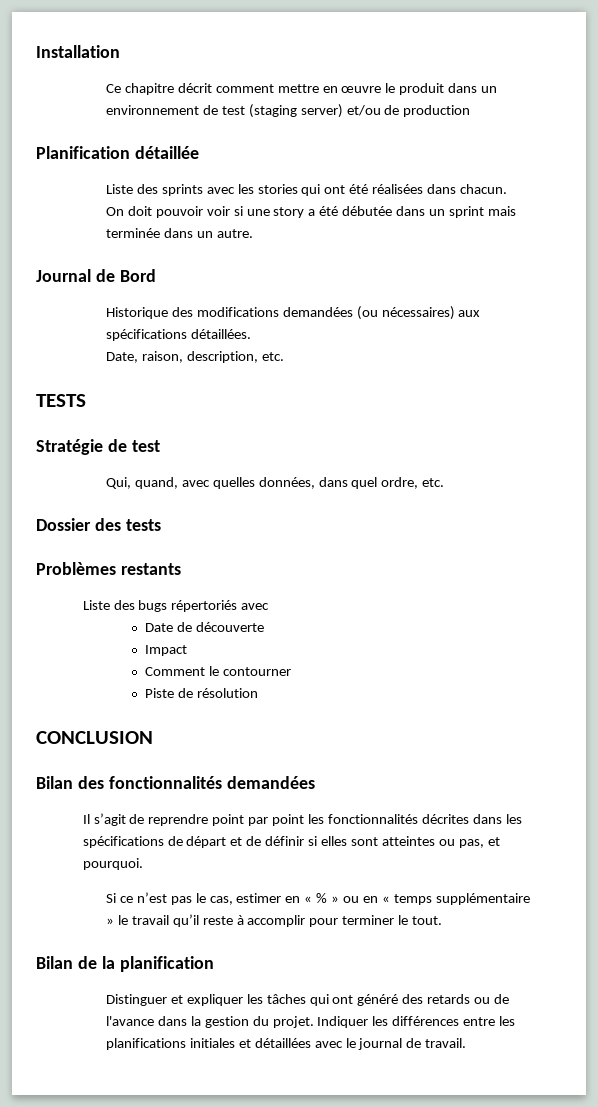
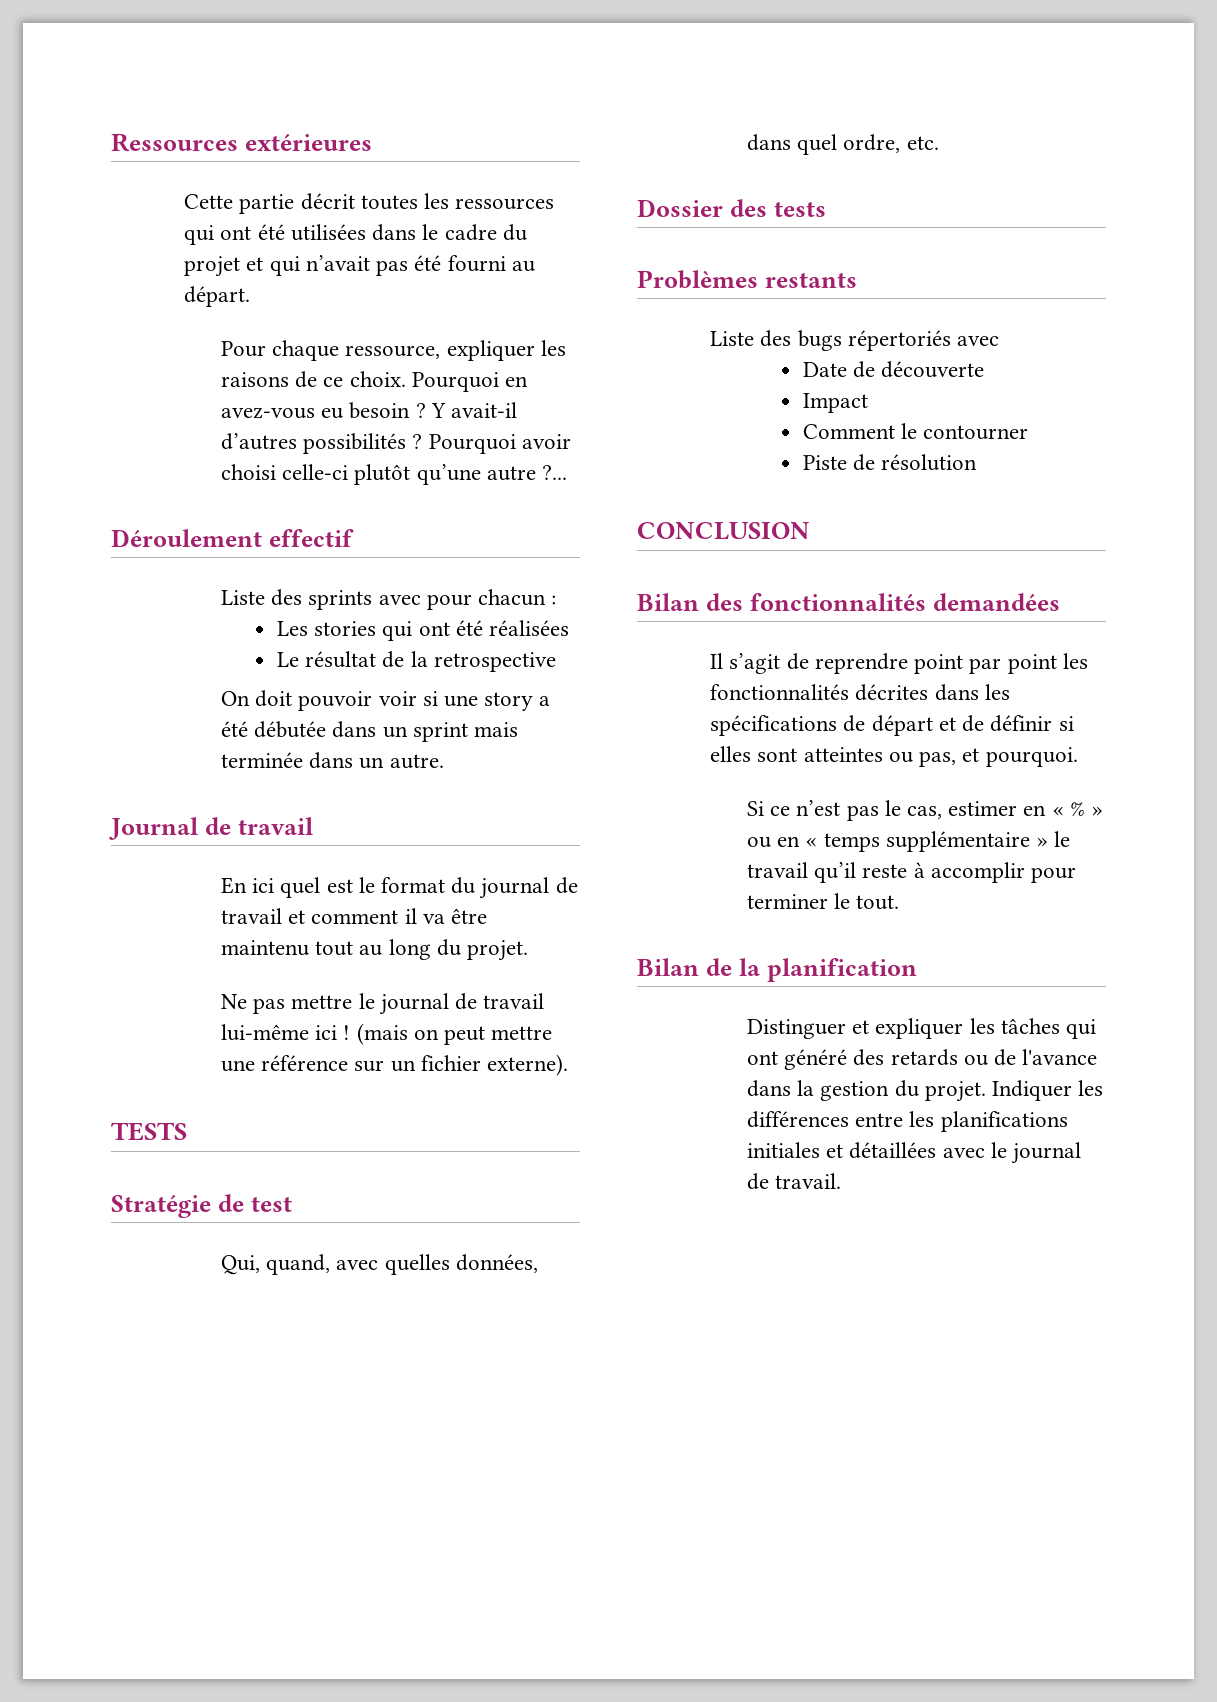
- Installation
- Ce chapitre décrit comment mettre en œuvre le produit dans un environnement de test (staging server) et/ou de production
- Planification détaillée
+ Ressources extérieures
+ Cette partie décrit toutes les ressources qui ont été utilisées dans le cadre du projet et qui n’avait pas été fourni au départ.
+ Pour chaque ressource, expliquer les raisons de ce choix. Pourquoi en avez-vous eu besoin ? Y avait-il d’autres possibilités ? Pourquoi avoir choisi celle-ci plutôt qu’une autre ?...
+ Déroulement effectif
- Liste des sprints avec les stories qui ont été réalisées dans chacun.
+ Liste des sprints avec pour chacun :
+ Les stories qui ont été réalisées
+ Le résultat de la retrospective
- Journal de Bord
- Historique des modifications demandées (ou nécessaires) aux spécifications détaillées.
- Date, raison, description, etc.
+ Journal de travail
+ En ici quel est le format du journal de travail et comment il va être maintenu tout au long du projet.
+ Ne pas mettre le journal de travail lui-même ici ! (mais on peut mettre une référence sur un fichier externe).

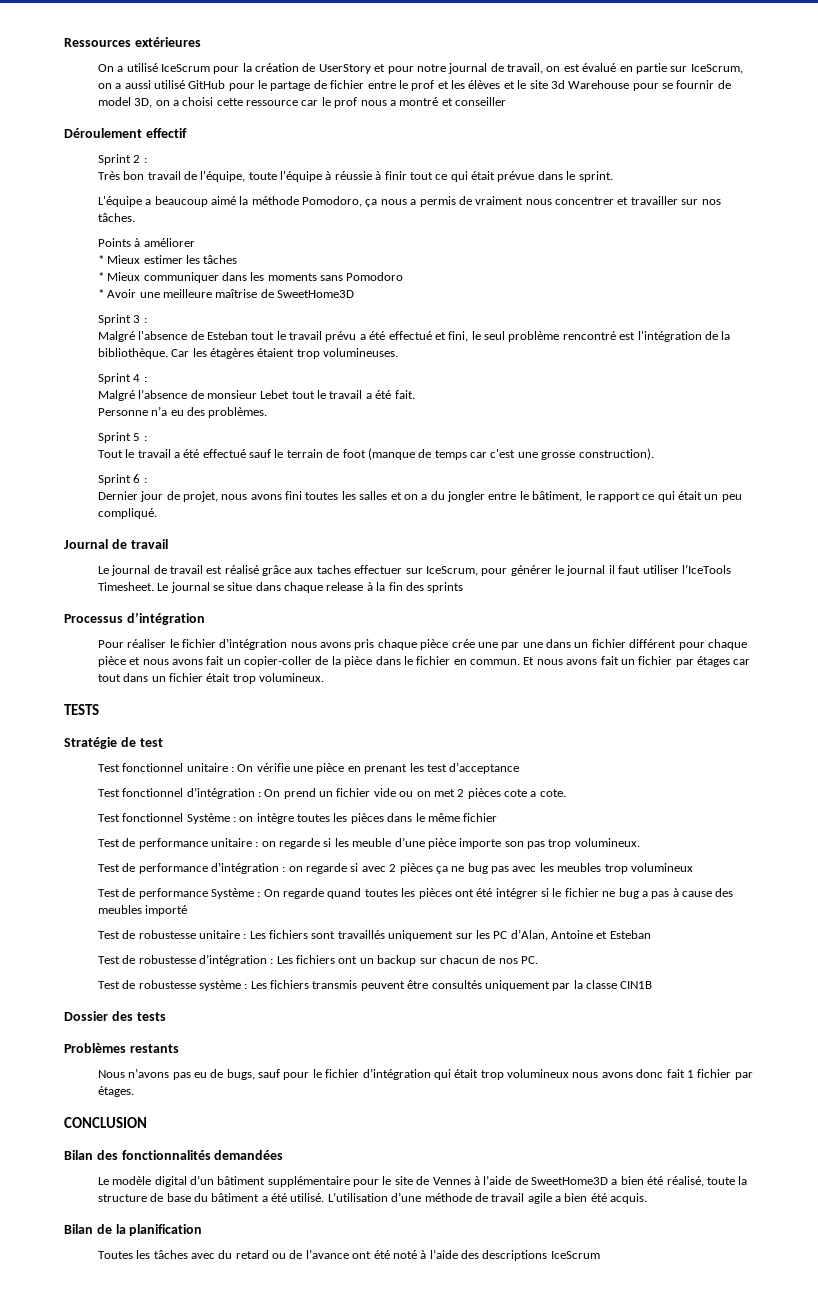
- Cette partie décrit toutes les ressources qui ont été utilisées dans le cadre du projet et qui n’avait pas été fourni au départ.
- Pour chaque ressource, expliquer les raisons de ce choix. Pourquoi en avez-vous eu besoin ? Y avait-il d’autres possibilités ? Pourquoi avoir choisi celle-ci plutôt qu’une autre ?...
+ On a utilisé IceScrum pour la création de UserStory et pour notre journal de travail, on est évalué en partie sur IceScrum, on a aussi utilisé GitHub pour le partage de fichier entre le prof et les élèves et le site 3d Warehouse pour se fournir de model 3D, on a choisi cette ressource car le prof nous a montré et conseiller
  Déroulement effectif
- Liste des sprints avec pour chacun :
- Les stories qui ont été réalisées
- Le résultat de la retrospective
- On doit pouvoir voir si une story a été débutée dans un sprint mais terminée dans un autre.
+ Sprint 2 :
+ Très bon travail de l'équipe, toute l'équipe à réussie à finir tout ce qui était prévue dans le sprint.
+ L'équipe a beaucoup aimé la méthode Pomodoro, ça nous a permis de vraiment nous concentrer et travailler sur nos tâches.
+ Points à améliorer
+ * Mieux estimer les tâches
+ * Mieux communiquer dans les moments sans Pomodoro
+ * Avoir une meilleure maîtrise de SweetHome3D
+ Sprint 3 :
+ Malgré l'absence de Esteban tout le travail prévu a été effectué et fini, le seul problème rencontré est l'intégration de la bibliothèque. Car les étagères étaient trop volumineuses.
+ Sprint 4 :
+ Malgré l’absence de monsieur Lebet tout le travail a été fait.
+ Personne n’a eu des problèmes.
+ Sprint 5 :
+ Tout le travail a été effectué sauf le terrain de foot (manque de temps car c'est une grosse construction).
+ Sprint 6 :
+ Dernier jour de projet, nous avons fini toutes les salles et on a du jongler entre le bâtiment, le rapport ce qui était un peu compliqué.
  Journal de travail
- En ici quel est le format du journal de travail et comment il va être maintenu tout au long du projet.
- Ne pas mettre le journal de travail lui-même ici ! (mais on peut mettre une référence sur un fichier externe).
+ Le journal de travail est réalisé grâce aux taches effectuer sur IceScrum, pour générer le journal il faut utiliser l’IceTools Timesheet. Le journal se situe dans chaque release à la fin des sprints
+ Processus d’intégration
+ Pour réaliser le fichier d’intégration nous avons pris chaque pièce crée une par une dans un fichier différent pour chaque pièce et nous avons fait un copier-coller de la pièce dans le fichier en commun. Et nous avons fait un fichier par étages car tout dans un fichier était trop volumineux.
  TESTS
  Stratégie de test
- Qui, quand, avec quelles données, dans quel ordre, etc.
+ Test fonctionnel unitaire : On vérifie une pièce en prenant les test d’acceptance
+ Test fonctionnel d’intégration : On prend un fichier vide ou on met 2 pièces cote a cote.
+ Test fonctionnel Système : on intègre toutes les pièces dans le même fichier
+ Test de performance unitaire : on regarde si les meuble d’une pièce importe son pas trop volumineux.
+ Test de performance d’intégration : on regarde si avec 2 pièces ça ne bug pas avec les meubles trop volumineux
+ Test de performance Système : On regarde quand toutes les pièces ont été intégrer si le fichier ne bug a pas à cause des meubles importé
+ Test de robustesse unitaire : Les fichiers sont travaillés uniquement sur les PC d’Alan, Antoine et Esteban
+ Test de robustesse d’intégration : Les fichiers ont un backup sur chacun de nos PC.
+ Test de robustesse système : Les fichiers transmis peuvent être consultés uniquement par la classe CIN1B
- Liste des bugs répertoriés avec
- Date de découverte
- Impact
- Comment le contourner
- Piste de résolution
+ Nous n’avons pas eu de bugs, sauf pour le fichier d’intégration qui était trop volumineux nous avons donc fait 1 fichier par étages.
- Il s’agit de reprendre point par point les fonctionnalités décrites dans les spécifications de départ et de définir si elles sont atteintes ou pas, et pourquoi.
- Si ce n’est pas le cas, estimer en « % » ou en « temps supplémentaire » le travail qu’il reste à accomplir pour terminer le tout.
+ Le modèle digital d’un bâtiment supplémentaire pour le site de Vennes à l’aide de SweetHome3D a bien été réalisé, toute la structure de base du bâtiment a été utilisé. L’utilisation d’une méthode de travail agile a bien été acquis.
  Bilan de la planification
- Distinguer et expliquer les tâches qui ont généré des retards ou de l'avance dans la gestion du projet. Indiquer les différences entre les planifications initiales et détaillées avec le journal de travail.
+ Toutes les tâches avec du retard ou de l’avance ont été noté à l’aide des descriptions IceScrum

